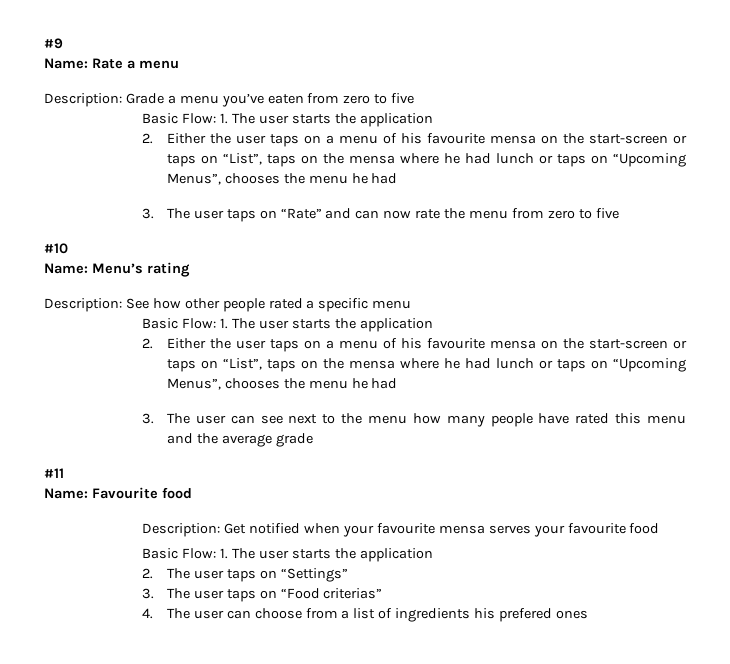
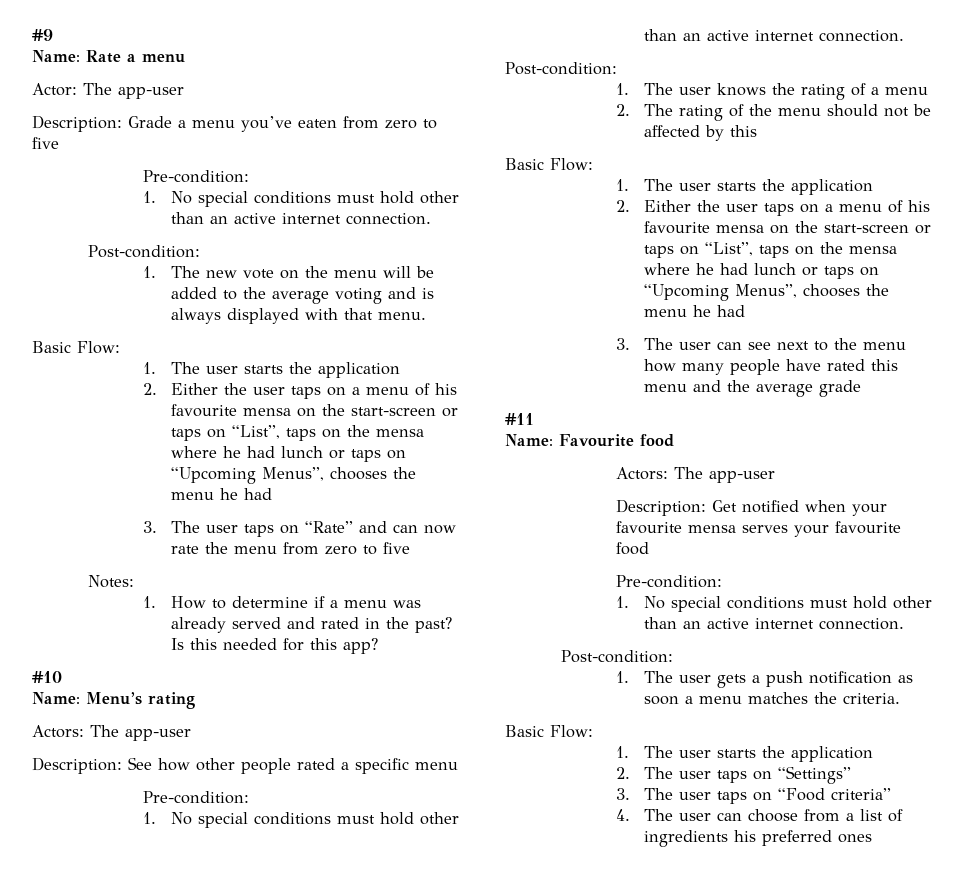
+ Actor: The app-user
  Description: Grade a menu you’ve eaten from zero to five
- Basic Flow: 1. The user starts the application
+ Pre-condition:
+ 1. No special conditions must hold other than an active internet connection.
+ Post-condition:
+ 1. The new vote on the menu will be added to the average voting and is always displayed with that menu.
+ Basic Flow:
+ 1. The user starts the application
+ Notes:
+ 1. How to determine if a menu was already served and rated in the past? Is this needed for this app?
  Name: Menu’s rating
+ Actors: The app-user
  Description: See how other people rated a specific menu
- Basic Flow: 1. The user starts the application
+ Pre-condition:
+ 1. No special conditions must hold other than an active internet connection.
+ Post-condition:
+ 1. The user knows the rating of a menu
+ 2. The rating of the menu should not be affected by this
+ Basic Flow:
+ 1. The user starts the application
  Name: Favourite food
+ Actors: The app-user
  Description: Get notified when your favourite mensa serves your favourite food
- Basic Flow: 1. The user starts the application
+ Pre-condition:
+ 1. No special conditions must hold other than an active internet connection.
+ Post-condition:
+ 1. The user gets a push notification as soon a menu matches the criteria.
+ Basic Flow:
+ 1. The user starts the application
- 3. The user taps on “Food criterias”
+ 3. The user taps on “Food criteria”
- 4. The user can choose from a list of ingredients his prefered ones
+ 4. The user can choose from a list of ingredients his preferred ones

